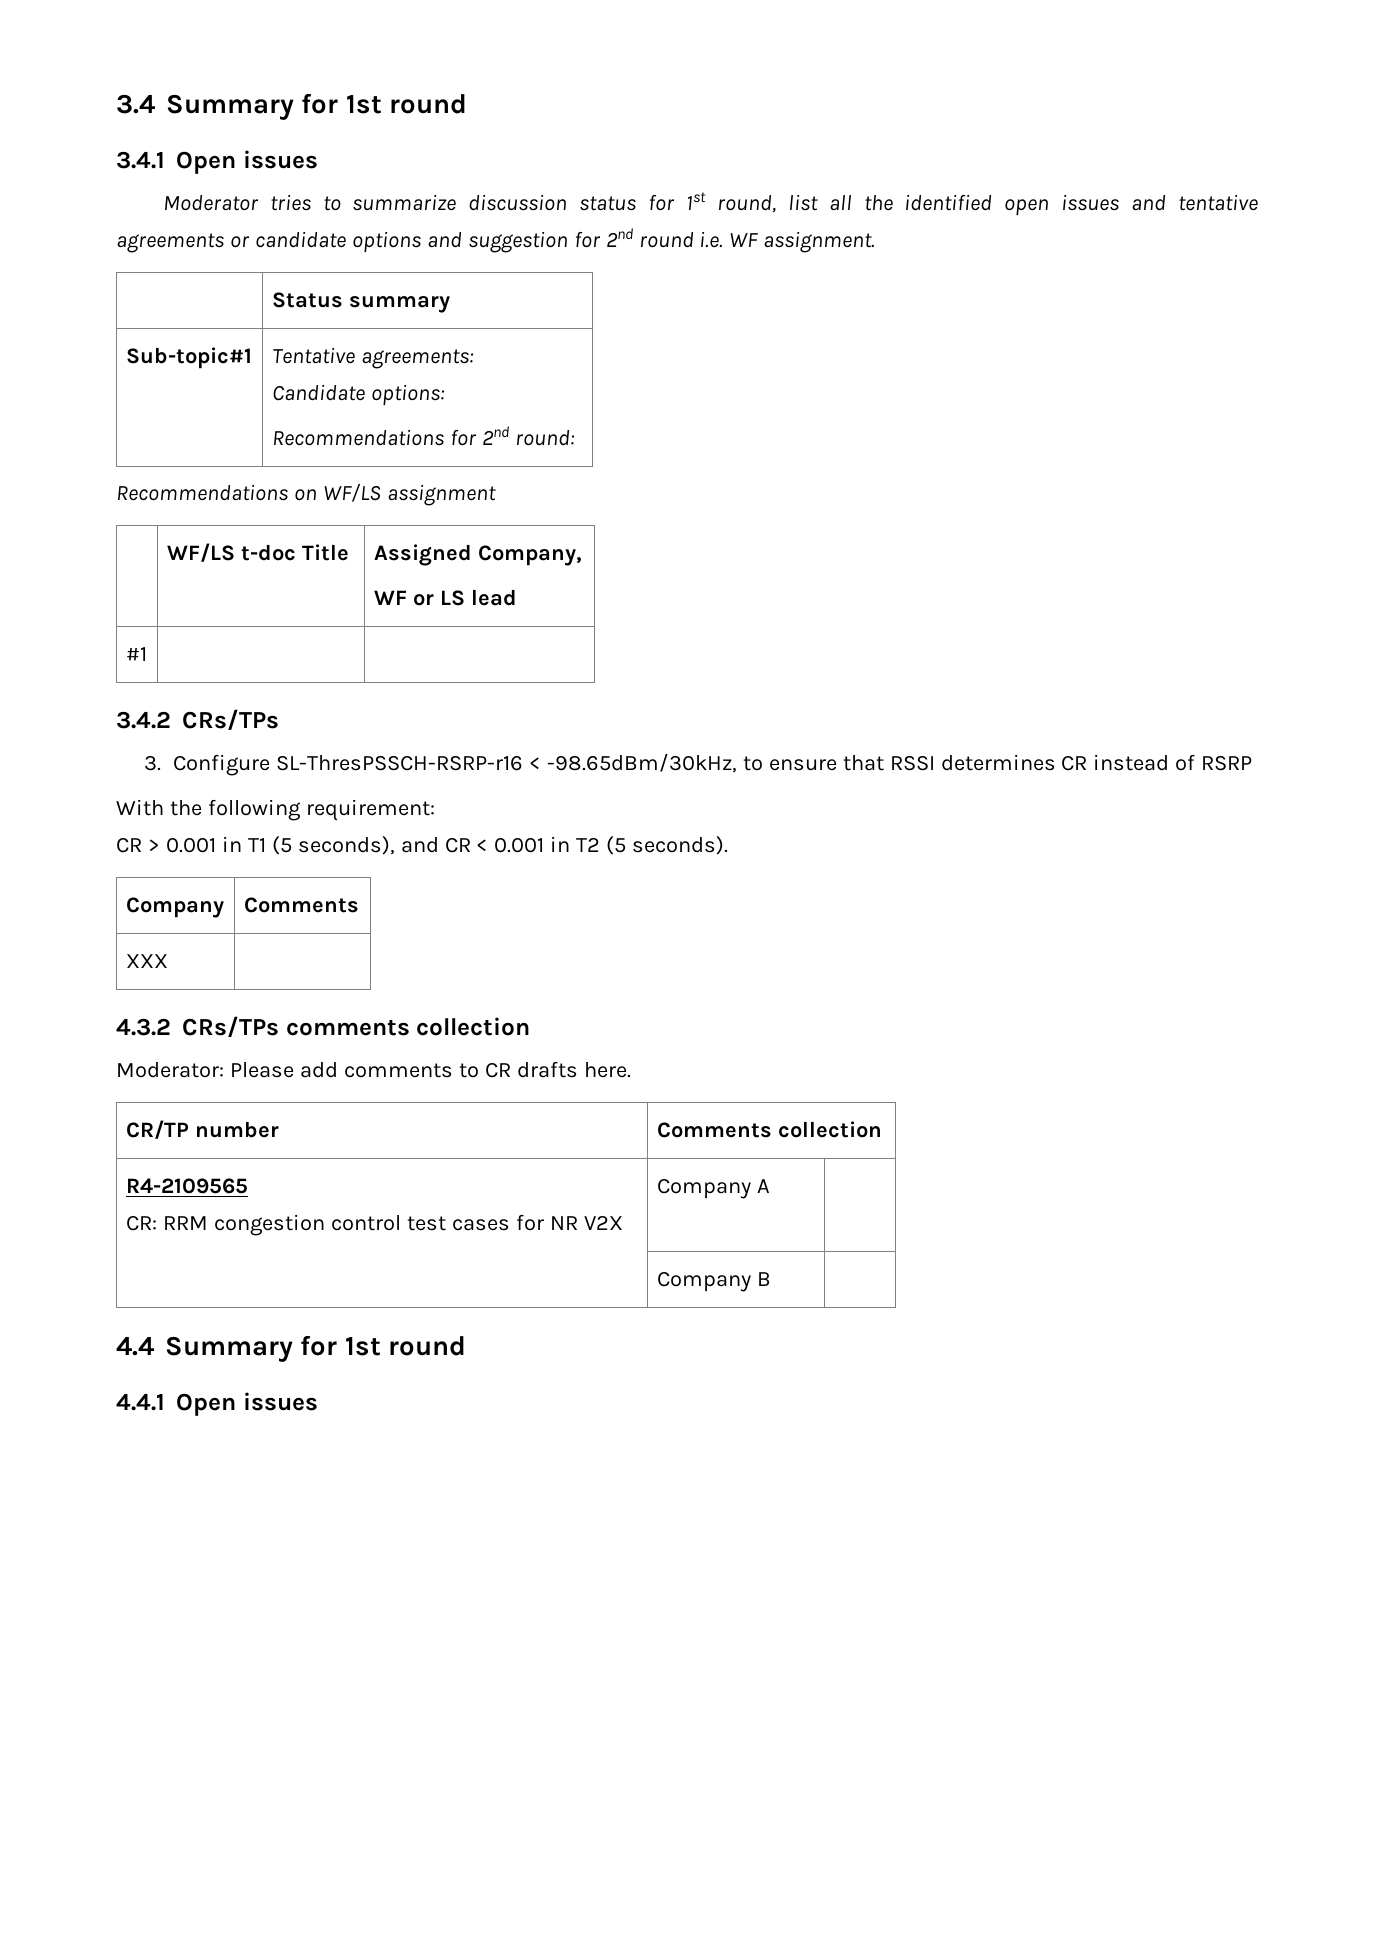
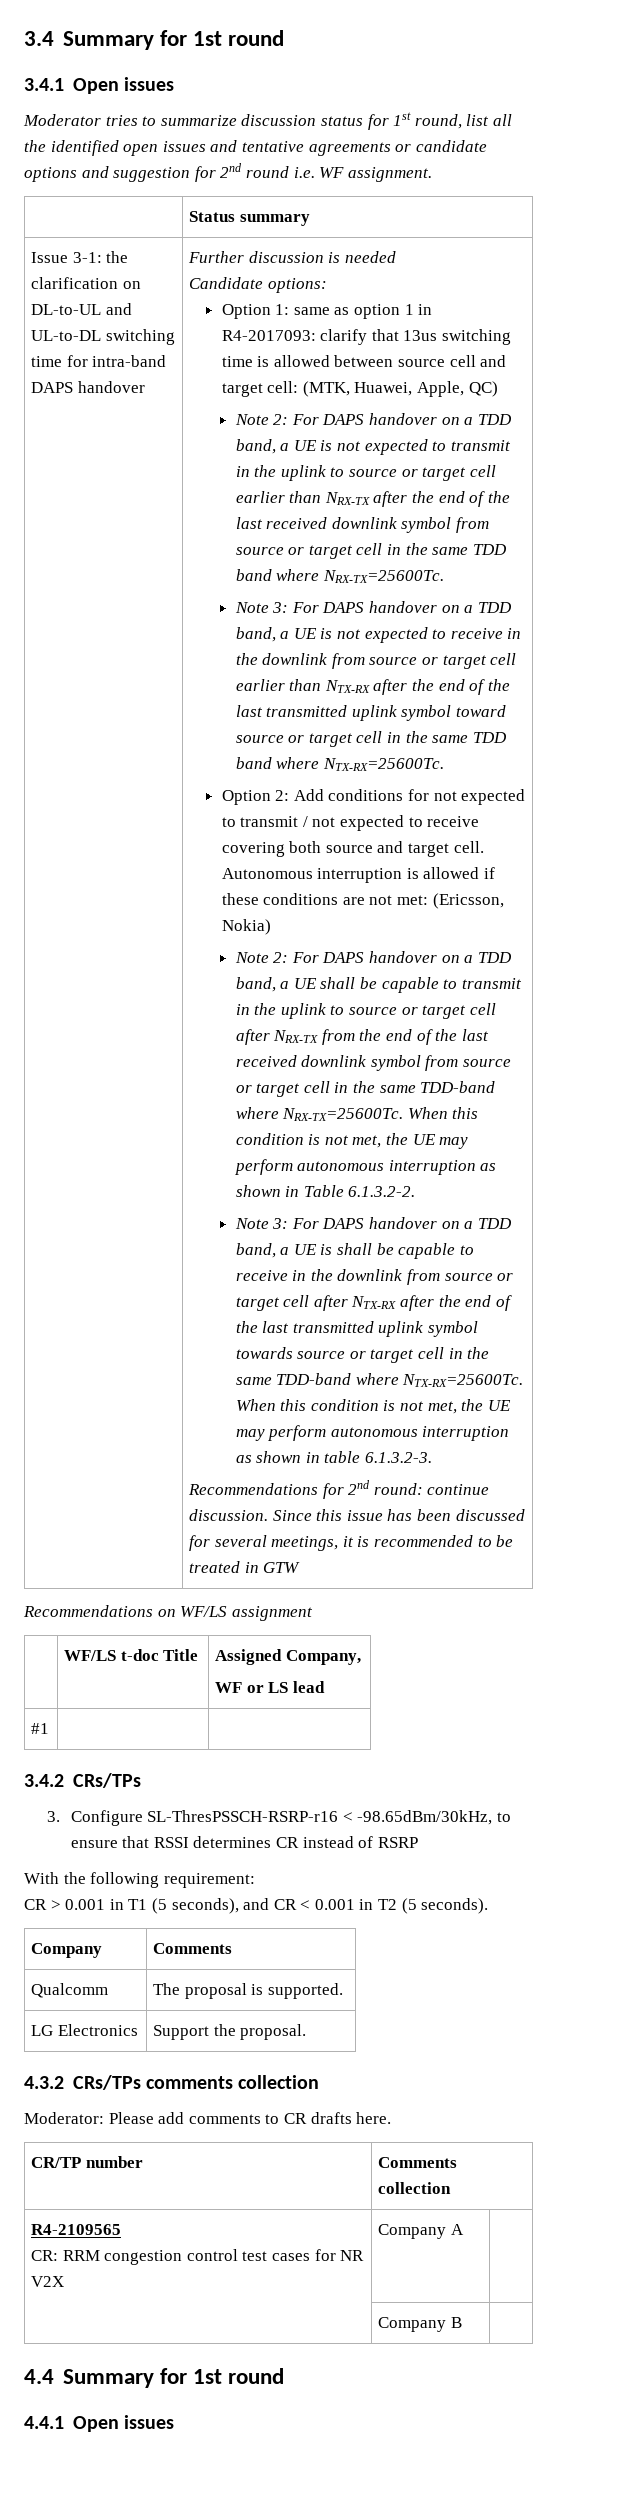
- Sub-topic#1 | Tentative agreements:
+ Issue 3-1: the clarification on DL-to-UL and UL-to-DL switching time for intra-band DAPS handover | Further discussion is needed
  Candidate options:
- Recommendations for 2nd round:
+ Option 1: same as option 1 in R4-2017093: clarify that 13us switching time is allowed between source cell and target cell: (MTK, Huawei, Apple, QC)
+ Note 2: For DAPS handover on a TDD band, a UE is not expected to transmit in the uplink to source or target cell earlier than NRX-TX after the end of the last received downlink symbol from source or target cell in the same TDD band where NRX-TX=25600Tc.
+ Note 3: For DAPS handover on a TDD band, a UE is not expected to receive in the downlink from source or target cell earlier than NTX-RX after the end of the last transmitted uplink symbol toward source or target cell in the same TDD band where NTX-RX=25600Tc.
+ Option 2: Add conditions for not expected to transmit / not expected to receive covering both source and target cell. Autonomous interruption is allowed if these conditions are not met: (Ericsson, Nokia)
+ Note 2: For DAPS handover on a TDD band, a UE shall be capable to transmit in the uplink to source or target cell after NRX-TX from the end of the last received downlink symbol from source or target cell in the same TDD-band where NRX-TX=25600Tc. When this condition is not met, the UE may perform autonomous interruption as shown in Table 6.1.3.2-2.
+ Note 3: For DAPS handover on a TDD band, a UE is shall be capable to receive in the downlink from source or target cell after NTX-RX after the end of the last transmitted uplink symbol towards source or target cell in the same TDD-band where NTX-RX=25600Tc. When this condition is not met, the UE may perform autonomous interruption as shown in table 6.1.3.2-3.
+ Recommendations for 2nd round: continue discussion. Since this issue has been discussed for several meetings, it is recommended to be treated in GTW
- XXX |
+ Qualcomm | The proposal is supported.
+ LG Electronics | Support the proposal.

